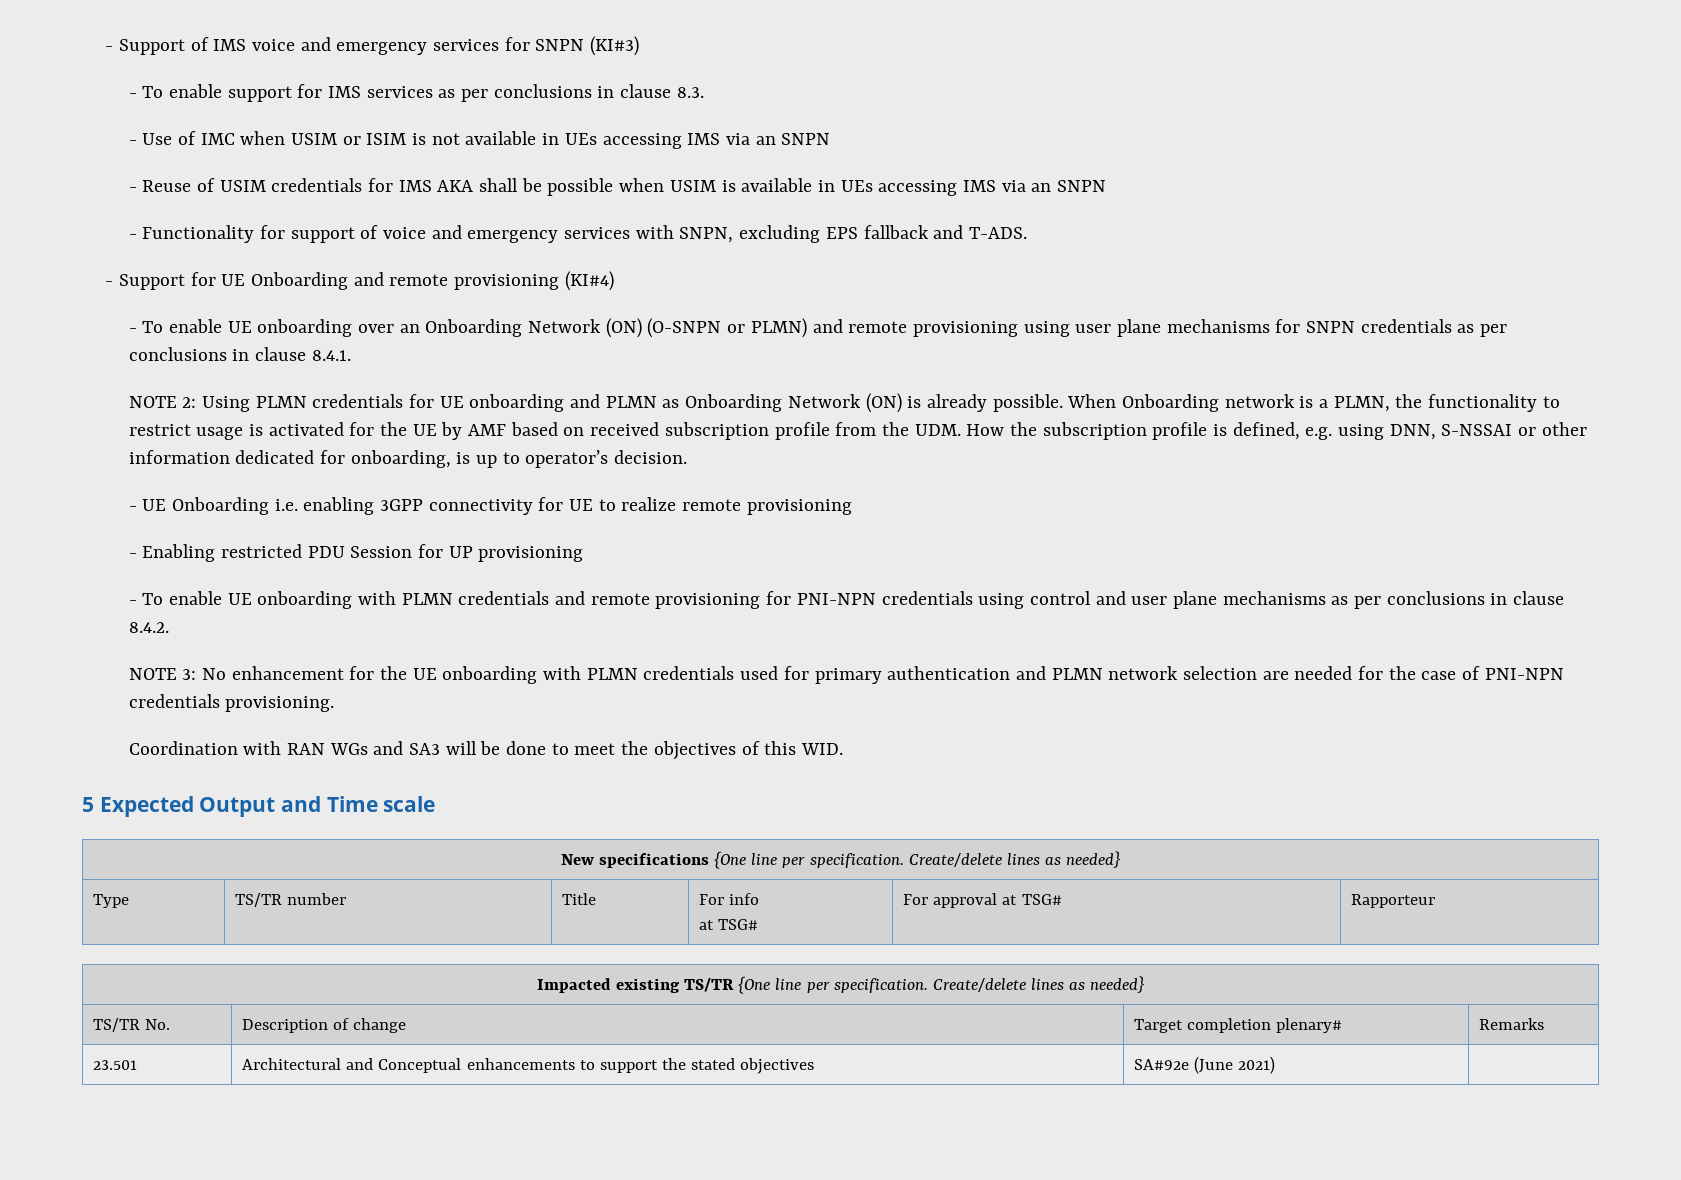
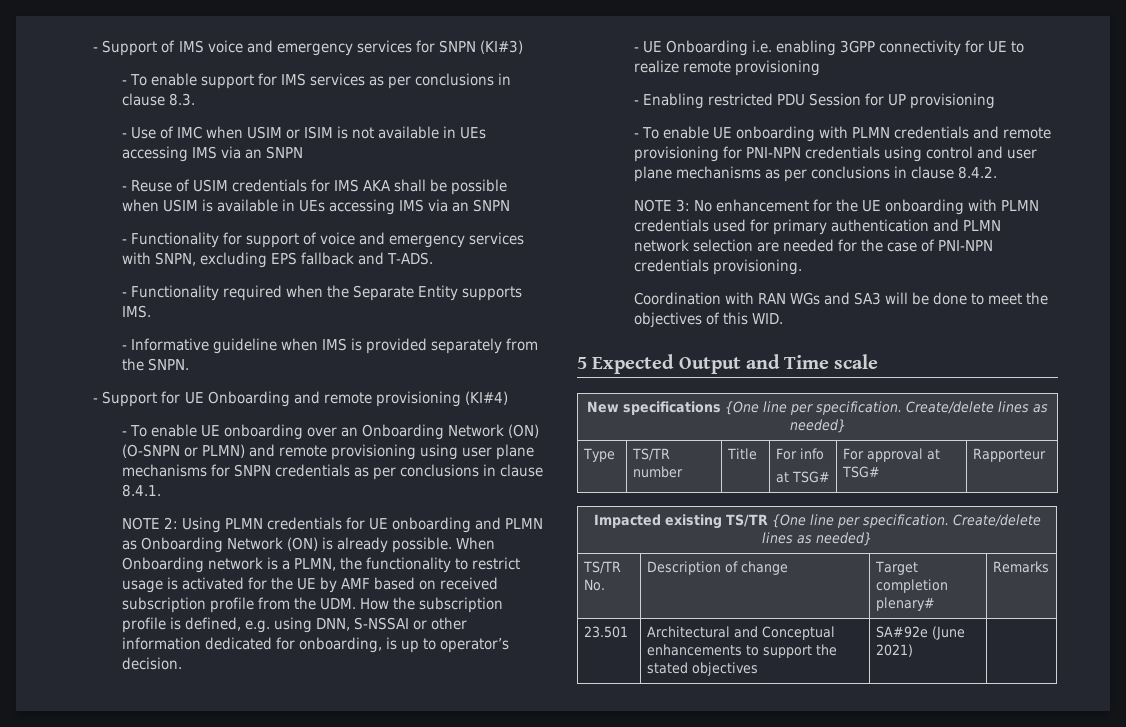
+ - Functionality required when the Separate Entity supports IMS.
+ - Informative guideline when IMS is provided separately from the SNPN.

